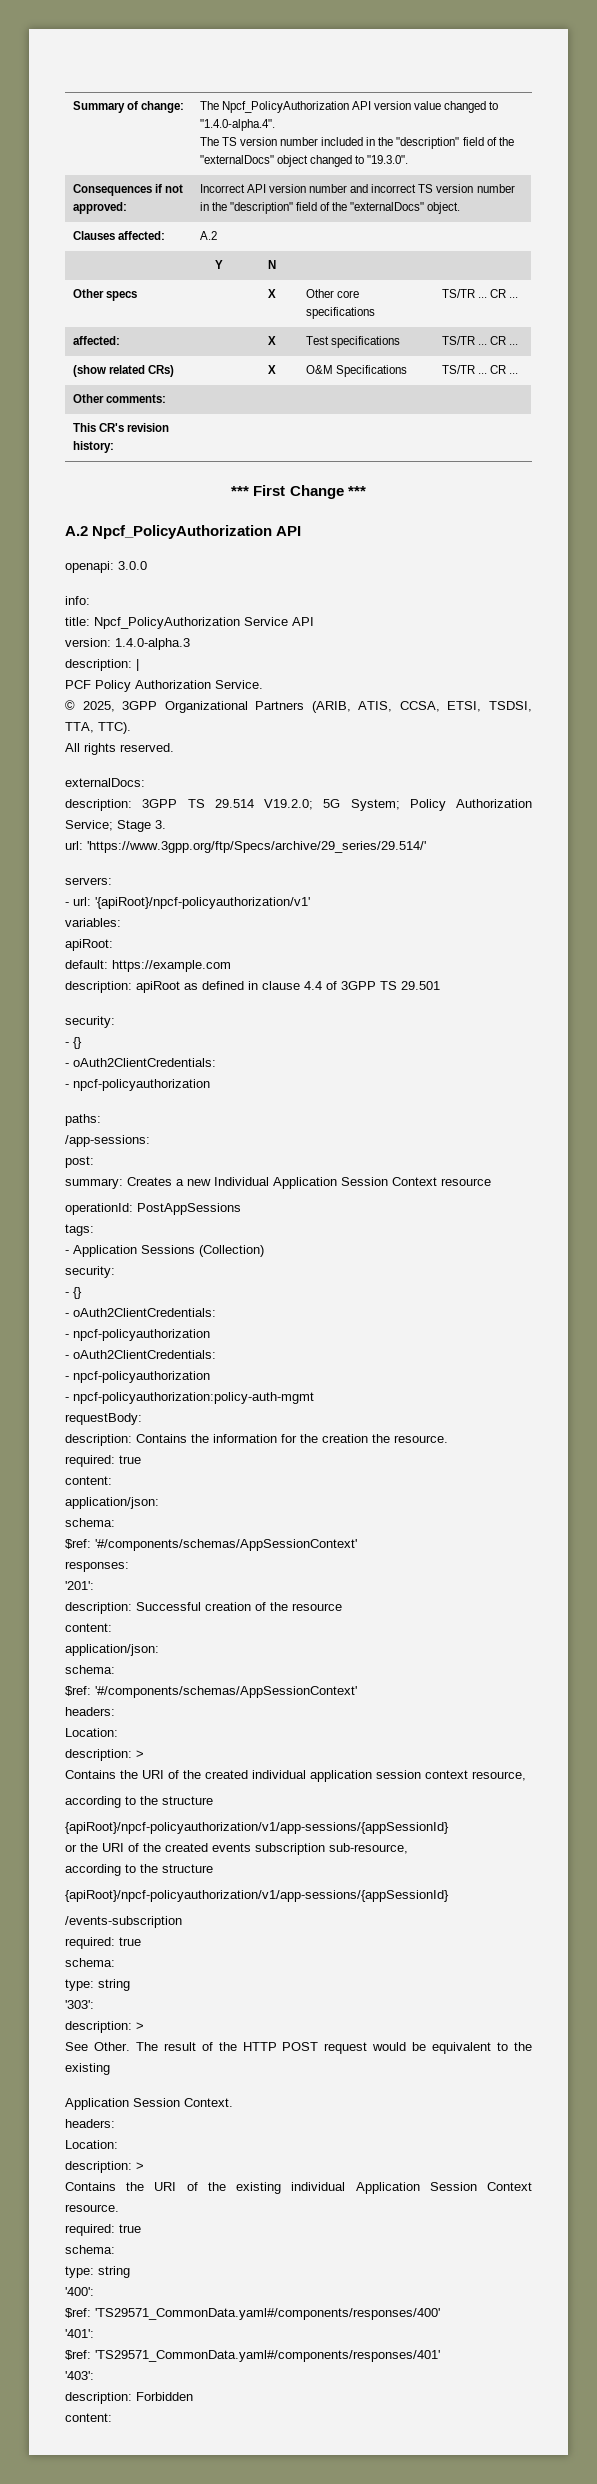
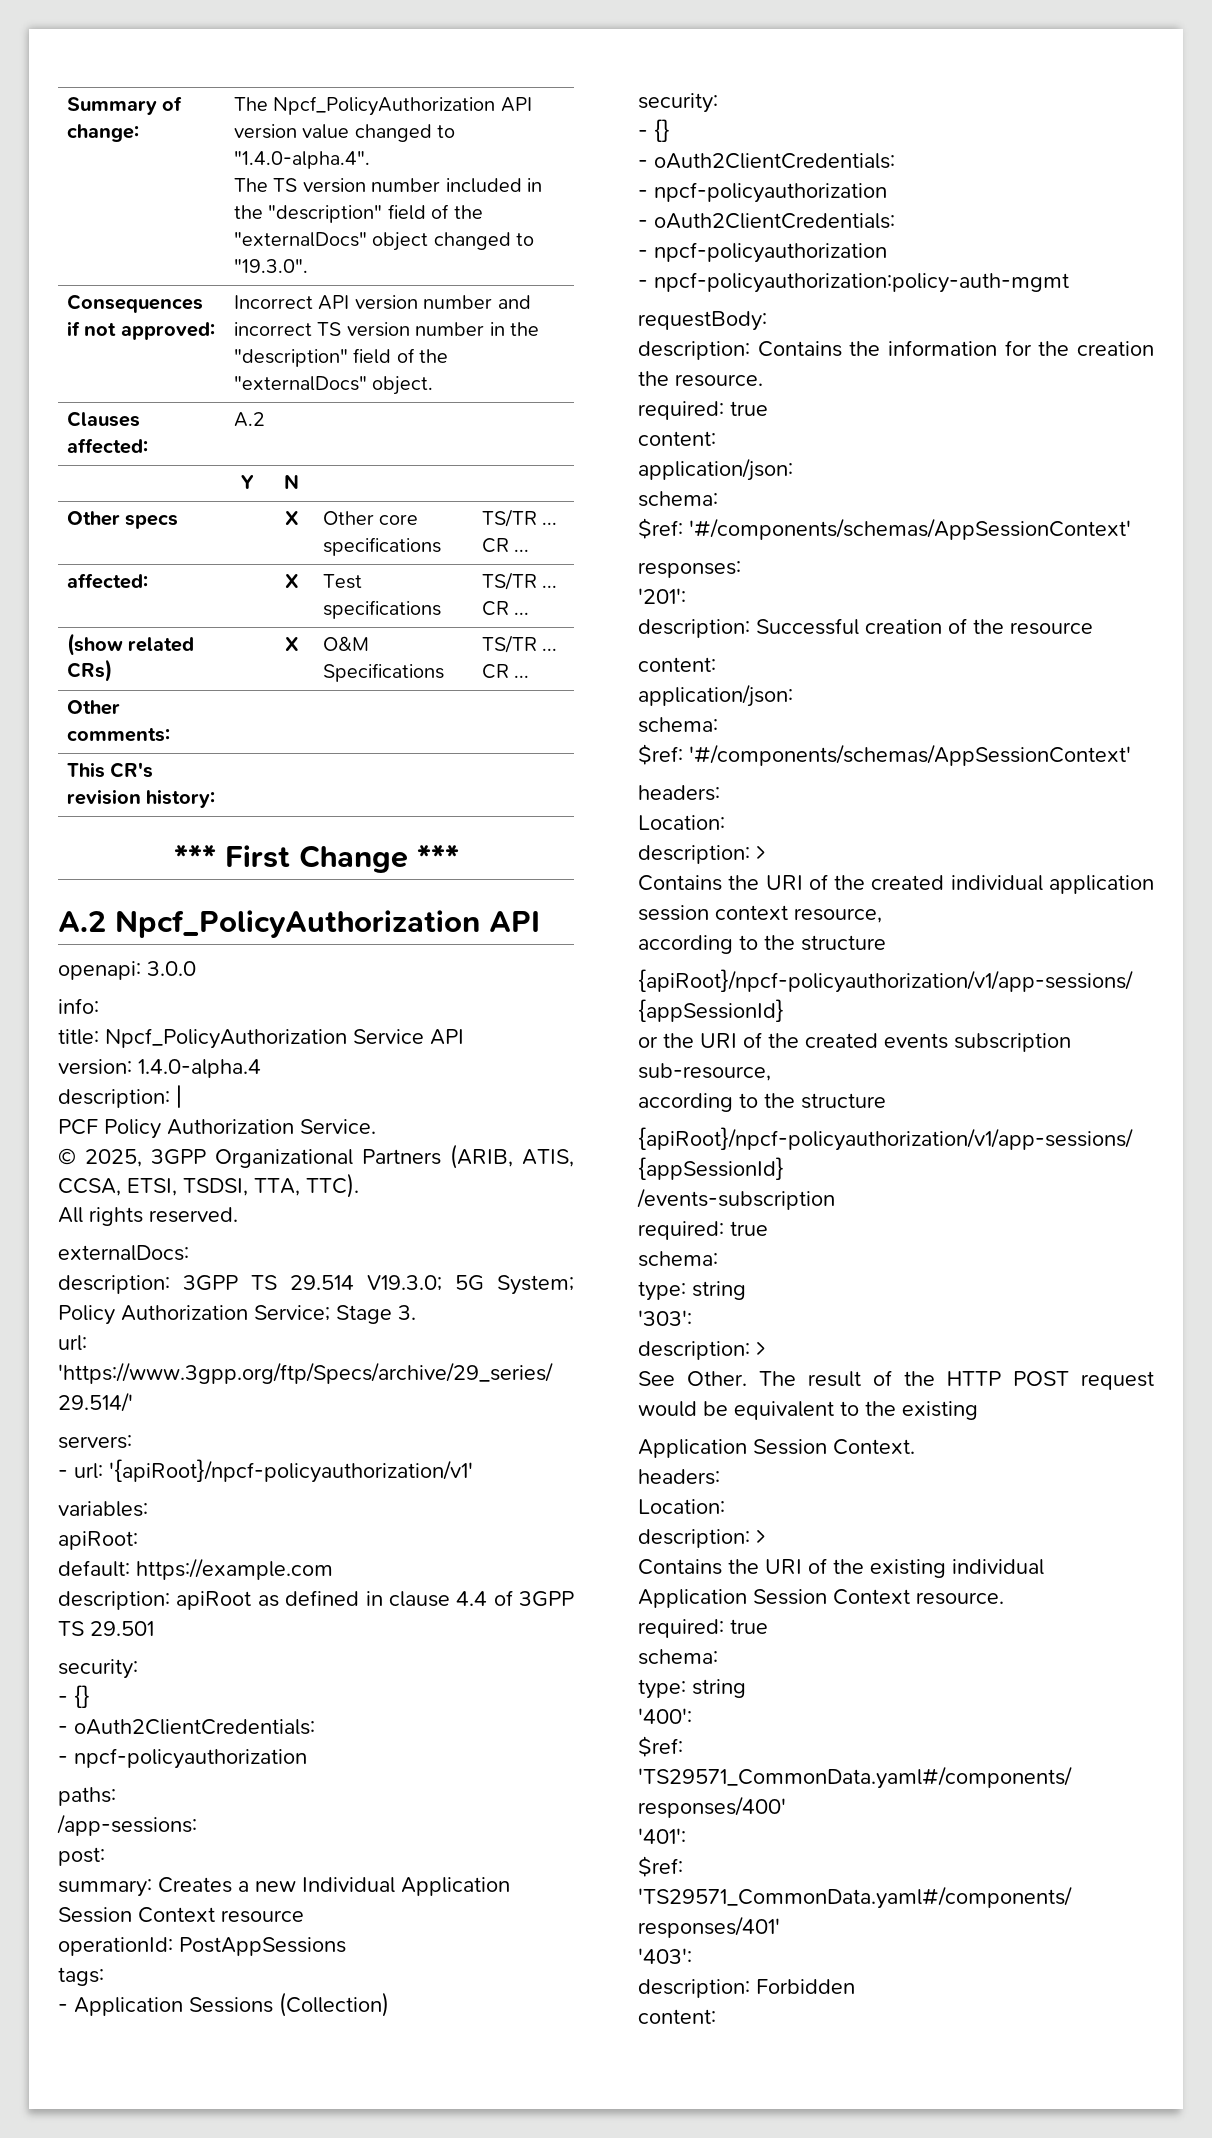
- version: 1.4.0-alpha.3
+ version: 1.4.0-alpha.4
- description: 3GPP TS 29.514 V19.2.0; 5G System; Policy Authorization Service; Stage 3.
+ description: 3GPP TS 29.514 V19.3.0; 5G System; Policy Authorization Service; Stage 3.

